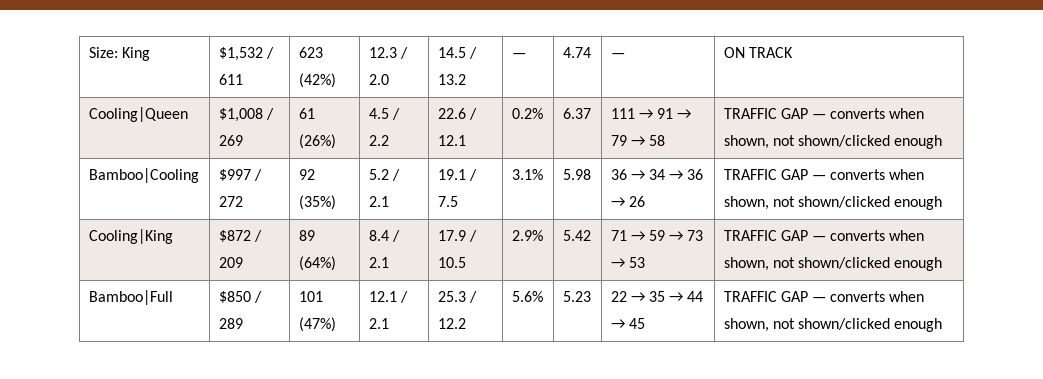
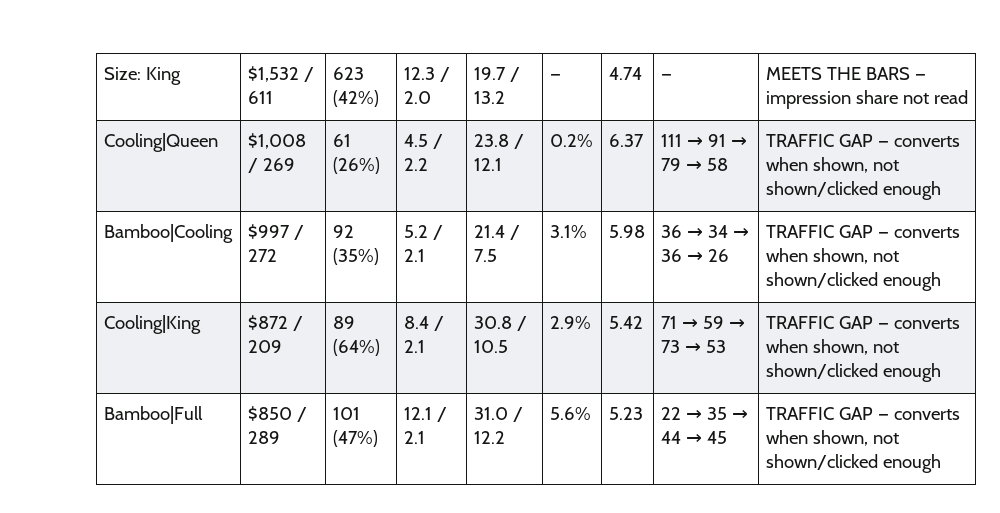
- Size: King | $1,532 / 611 | 623 (42%) | 12.3 / 2.0 | 14.5 / 13.2 | — | 4.74 | — | ON TRACK
+ Size: King | $1,532 / 611 | 623 (42%) | 12.3 / 2.0 | 19.7 / 13.2 | — | 4.74 | — | MEETS THE BARS — impression share not read
- Cooling|Queen | $1,008 / 269 | 61 (26%) | 4.5 / 2.2 | 22.6 / 12.1 | 0.2% | 6.37 | 111 → 91 → 79 → 58 | TRAFFIC GAP — converts when shown, not shown/clicked enough
+ Cooling|Queen | $1,008 / 269 | 61 (26%) | 4.5 / 2.2 | 23.8 / 12.1 | 0.2% | 6.37 | 111 → 91 → 79 → 58 | TRAFFIC GAP — converts when shown, not shown/clicked enough
- Bamboo|Cooling | $997 / 272 | 92 (35%) | 5.2 / 2.1 | 19.1 / 7.5 | 3.1% | 5.98 | 36 → 34 → 36 → 26 | TRAFFIC GAP — converts when shown, not shown/clicked enough
+ Bamboo|Cooling | $997 / 272 | 92 (35%) | 5.2 / 2.1 | 21.4 / 7.5 | 3.1% | 5.98 | 36 → 34 → 36 → 26 | TRAFFIC GAP — converts when shown, not shown/clicked enough
- Cooling|King | $872 / 209 | 89 (64%) | 8.4 / 2.1 | 17.9 / 10.5 | 2.9% | 5.42 | 71 → 59 → 73 → 53 | TRAFFIC GAP — converts when shown, not shown/clicked enough
+ Cooling|King | $872 / 209 | 89 (64%) | 8.4 / 2.1 | 30.8 / 10.5 | 2.9% | 5.42 | 71 → 59 → 73 → 53 | TRAFFIC GAP — converts when shown, not shown/clicked enough
- Bamboo|Full | $850 / 289 | 101 (47%) | 12.1 / 2.1 | 25.3 / 12.2 | 5.6% | 5.23 | 22 → 35 → 44 → 45 | TRAFFIC GAP — converts when shown, not shown/clicked enough
+ Bamboo|Full | $850 / 289 | 101 (47%) | 12.1 / 2.1 | 31.0 / 12.2 | 5.6% | 5.23 | 22 → 35 → 44 → 45 | TRAFFIC GAP — converts when shown, not shown/clicked enough

